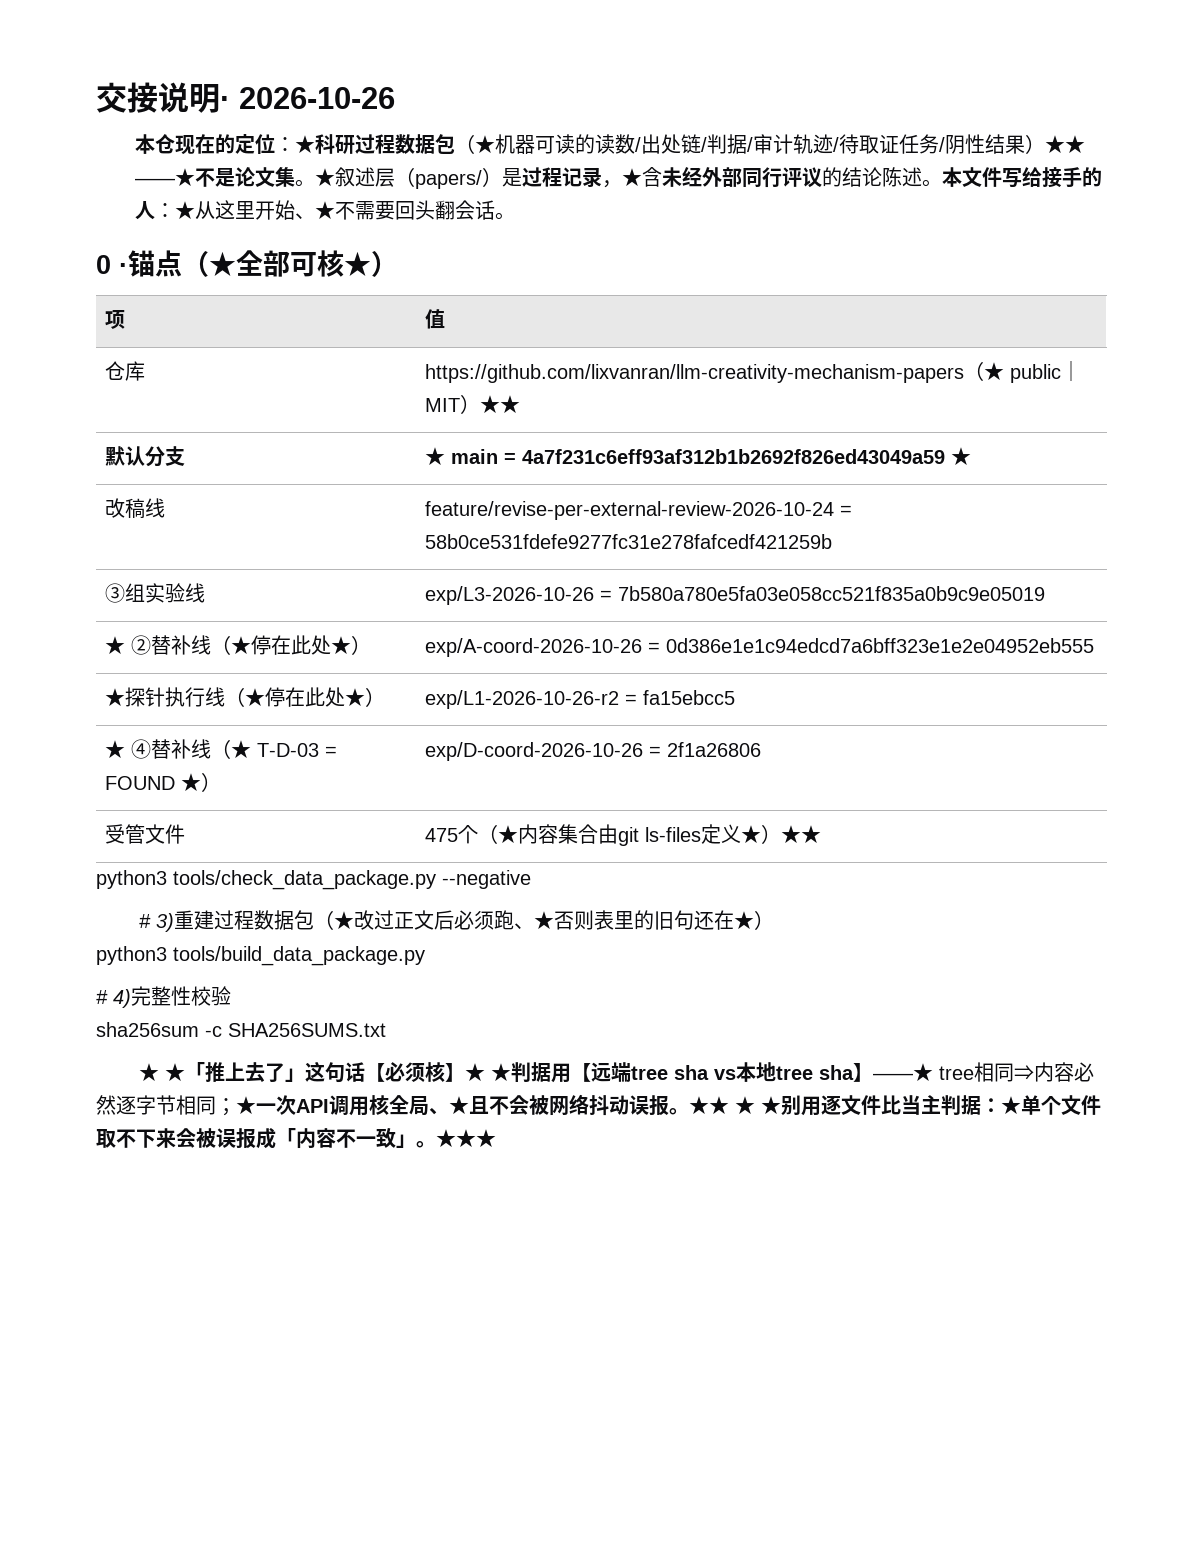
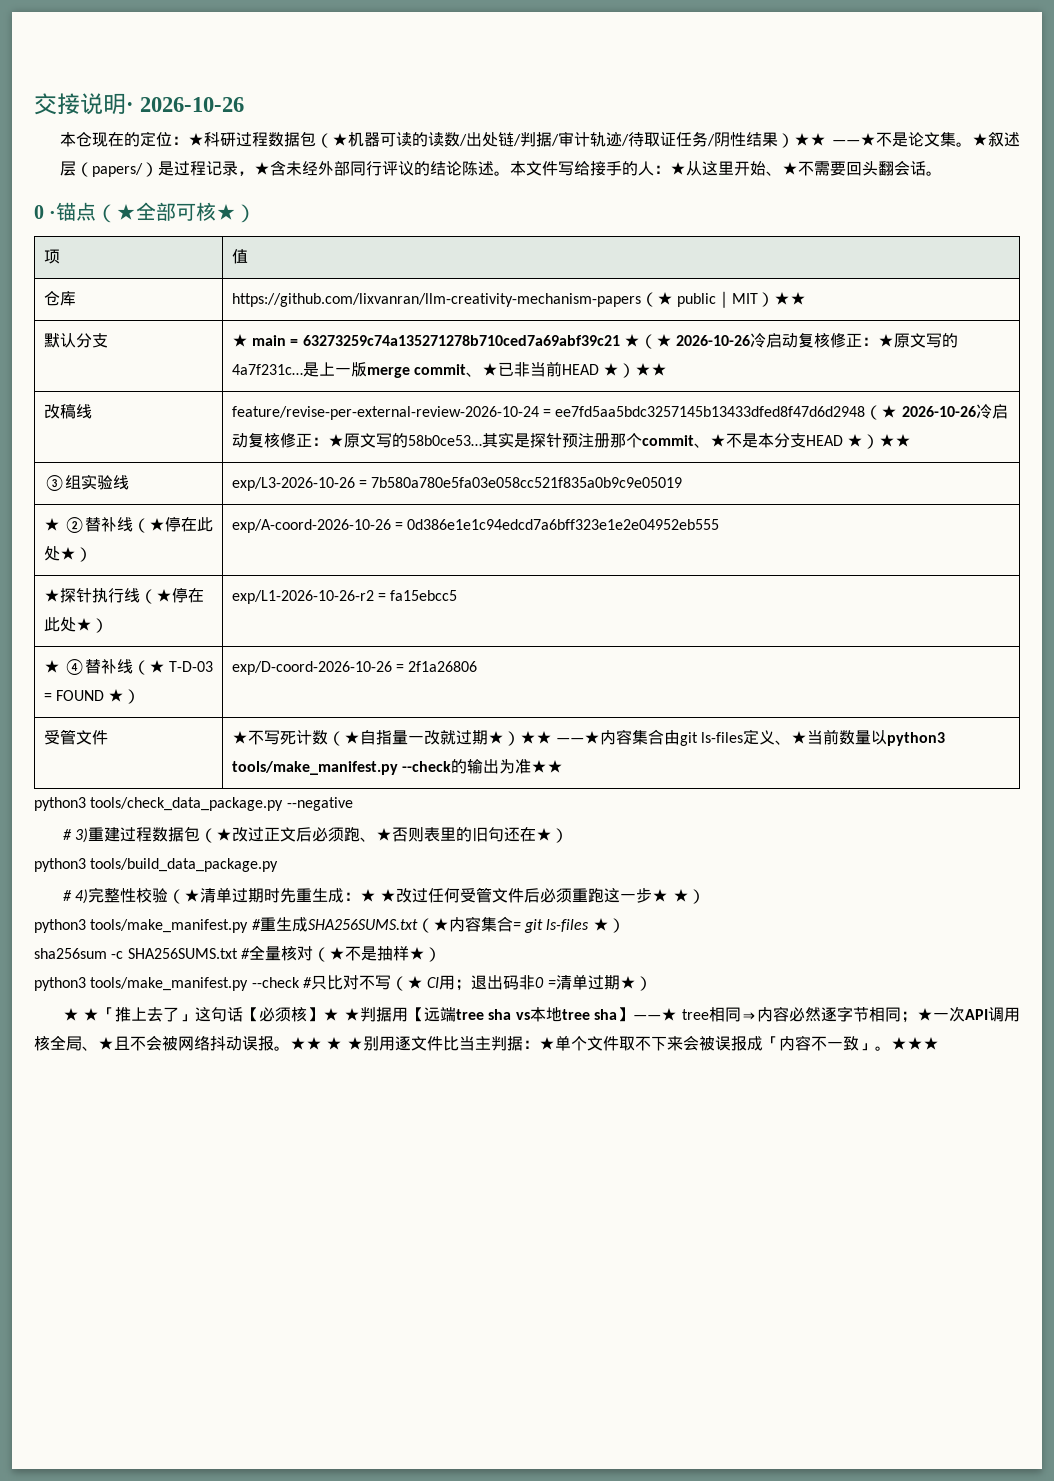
- 默认分支 | ★ main = 4a7f231c6eff93af312b1b2692f826ed43049a59 ★
- 改稿线 | feature/revise-per-external-review-2026-10-24 = 58b0ce531fdefe9277fc31e278fafcedf421259b
+ 默认分支 | ★ main = 63273259c74a135271278b710ced7a69abf39c21 ★（★ 2026-10-26冷启动复核修正：★原文写的4a7f231c…是上一版merge commit、★已非当前HEAD ★）★★
+ 改稿线 | feature/revise-per-external-review-2026-10-24 = ee7fd5aa5bdc3257145b13433dfed8f47d6d2948（★ 2026-10-26冷启动复核修正：★原文写的58b0ce53…其实是探针预注册那个commit、★不是本分支HEAD ★）★★
- 受管文件 | 475个（★内容集合由git ls-files定义★）★★
+ 受管文件 | ★不写死计数（★自指量一改就过期★）★★ ——★内容集合由git ls-files定义、★当前数量以python3 tools/make_manifest.py --check的输出为准★★
- # 4)完整性校验
- sha256sum -c SHA256SUMS.txt
+ # 4)完整性校验（★清单过期时先重生成：★ ★改过任何受管文件后必须重跑这一步★ ★）
+ python3 tools/make_manifest.py #重生成SHA256SUMS.txt（★内容集合= git ls-files ★）
+ sha256sum -c SHA256SUMS.txt #全量核对（★不是抽样★）
+ python3 tools/make_manifest.py --check #只比对不写（★ CI用；退出码非0 =清单过期★）

